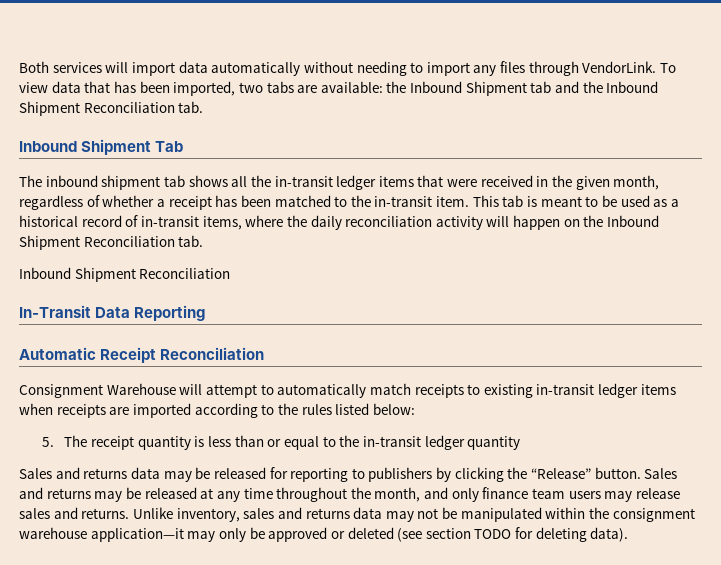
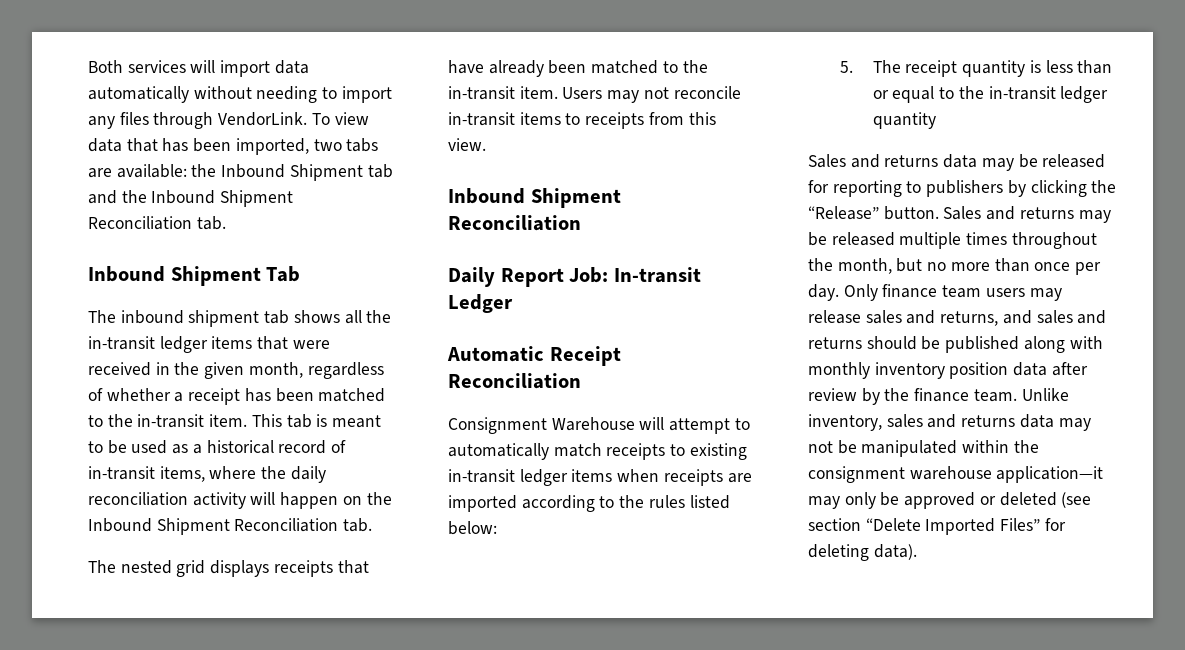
  This tab is meant to be used as a historical record of in-transit items, where the daily reconciliation activity will happen on the Inbound Shipment Reconciliation tab.
+ The nested grid displays receipts that have already been matched to the in-transit item. Users may not reconcile in-transit items to receipts from this view.
  Inbound Shipment Reconciliation
- In-Transit Data Reporting
+ Daily Report Job: In-transit Ledger
- Sales and returns may be released at any time throughout the month, and only finance team users may release sales and returns.
+ Sales and returns may be released multiple times throughout the month, but no more than once per day. Only finance team users may release sales and returns, and sales and returns should be published along with monthly inventory position data after review by the finance team.
- Unlike inventory, sales and returns data may not be manipulated within the consignment warehouse application—it may only be approved or deleted (see section TODO for deleting data).
+ Unlike inventory, sales and returns data may not be manipulated within the consignment warehouse application—it may only be approved or deleted (see section “Delete Imported Files” for deleting data).

